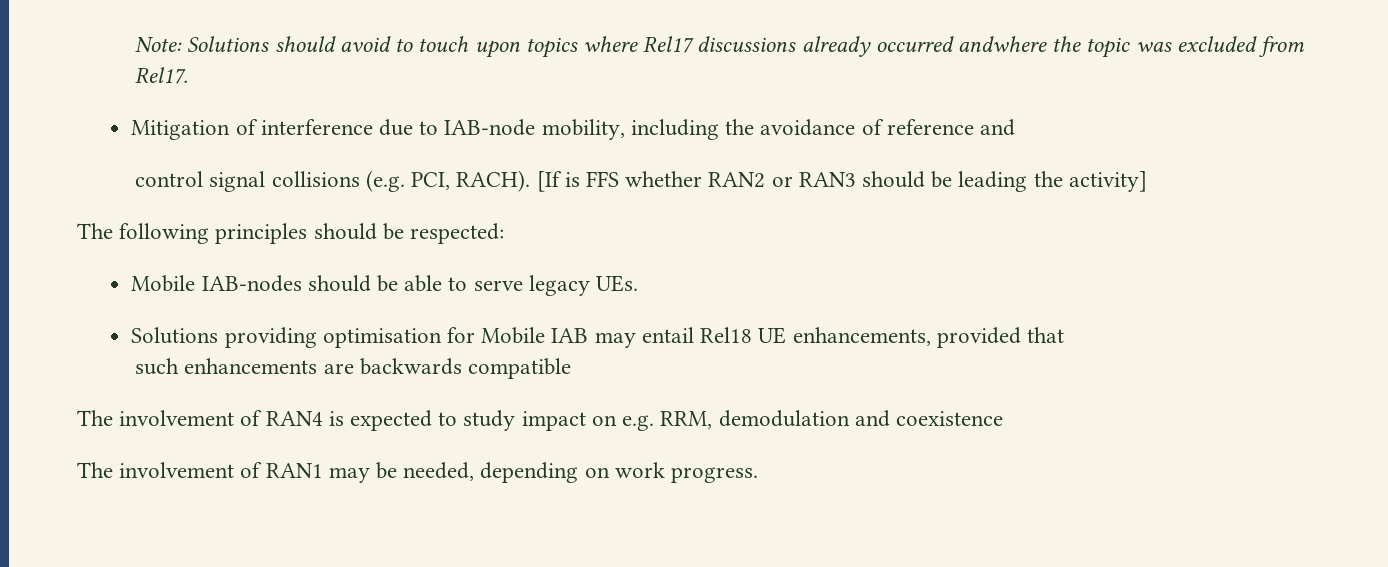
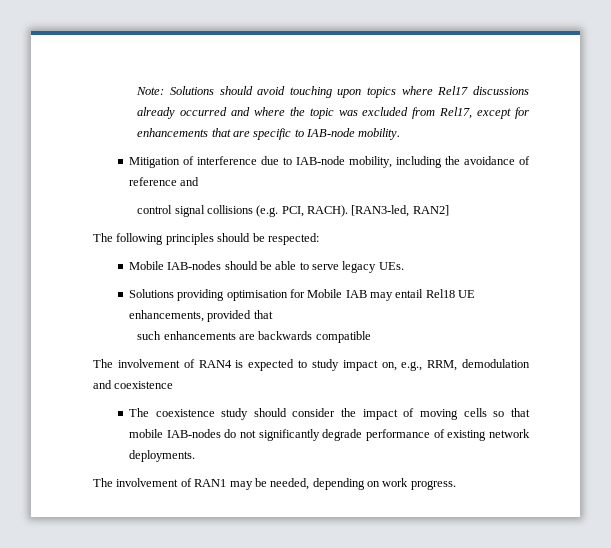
- Note: Solutions should avoid to touch upon topics where Rel17 discussions already occurred andwhere the topic was excluded from Rel17.
+ Note: Solutions should avoid touching upon topics where Rel17 discussions already occurred and where the topic was excluded from Rel17, except for enhancements that are specific to IAB-node mobility.
- [If is FFS whether RAN2 or RAN3 should be leading the activity]
+ [RAN3-led, RAN2]
- The involvement of RAN4 is expected to study impact on e.g. RRM, demodulation and coexistence
+ The involvement of RAN4 is expected to study impact on, e.g., RRM, demodulation and coexistence
+ The coexistence study should consider the impact of moving cells so that mobile IAB-nodes do not significantly degrade performance of existing network deployments.

